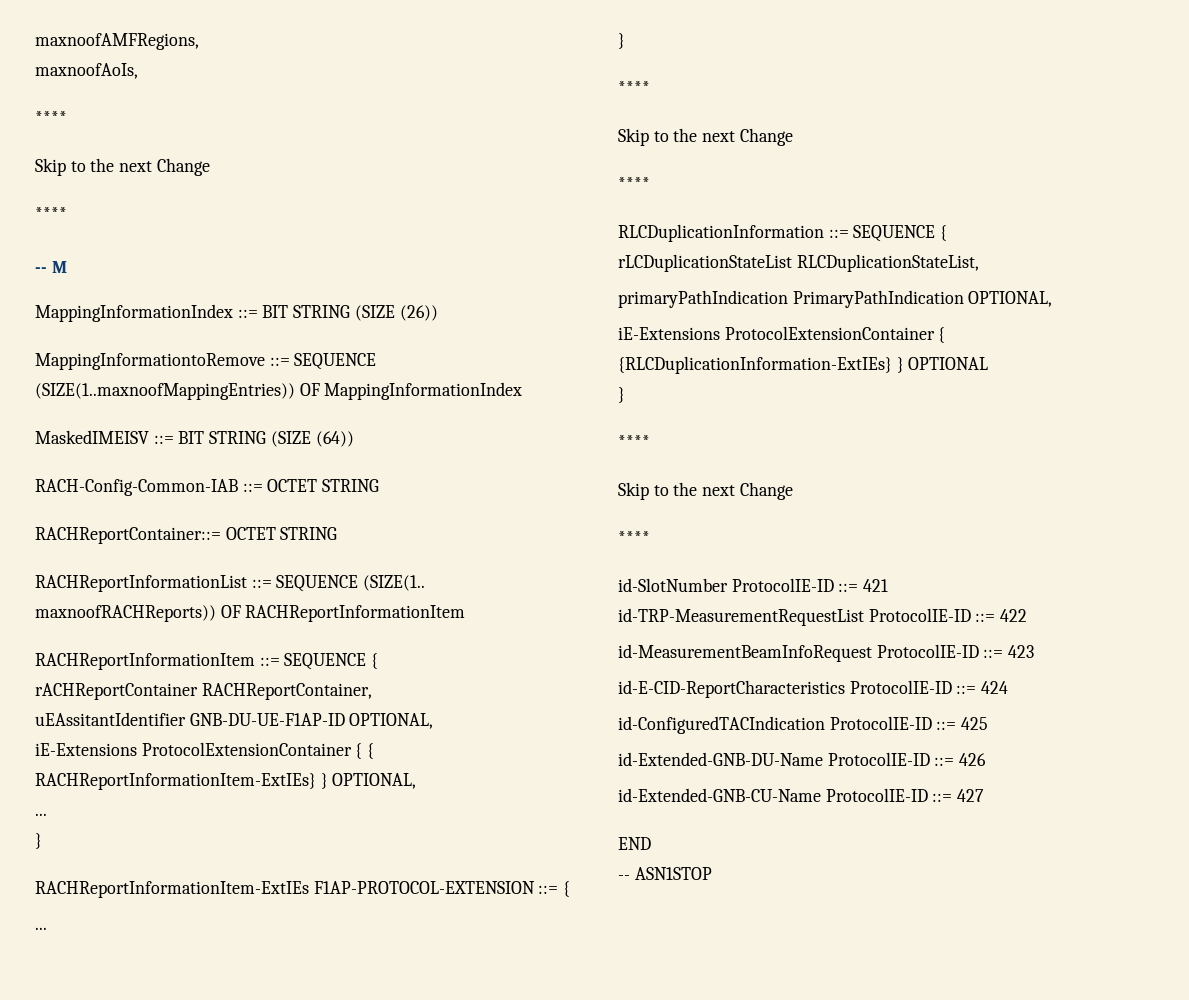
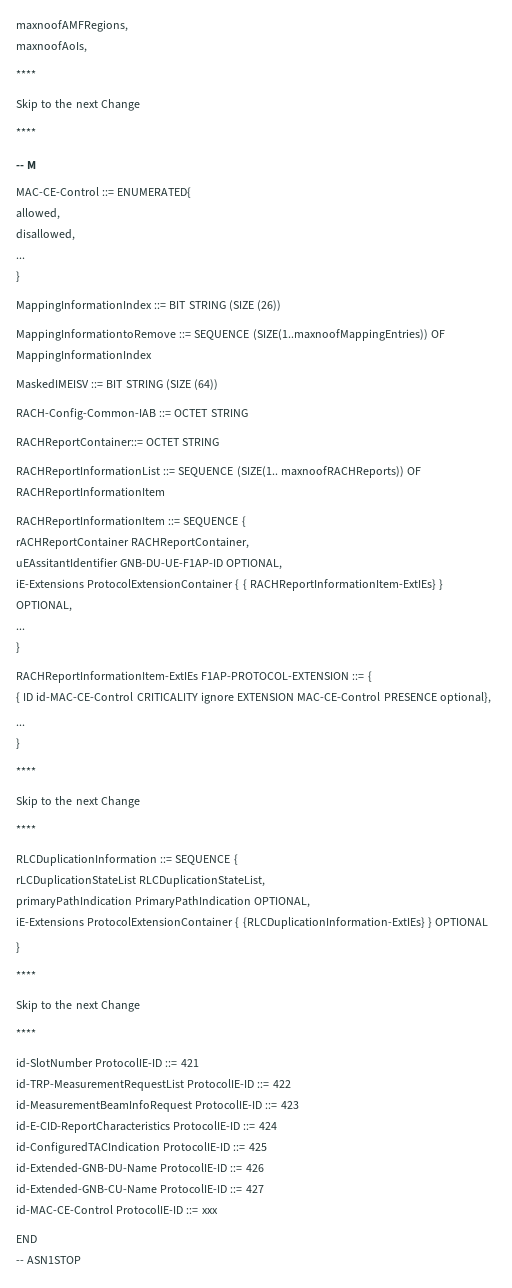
+ MAC-CE-Control ::= ENUMERATED{
+ allowed,
+ disallowed,
+ ...
+ }
+ { ID id-MAC-CE-Control CRITICALITY ignore EXTENSION MAC-CE-Control PRESENCE optional},
+ id-MAC-CE-Control ProtocolIE-ID ::= xxx

